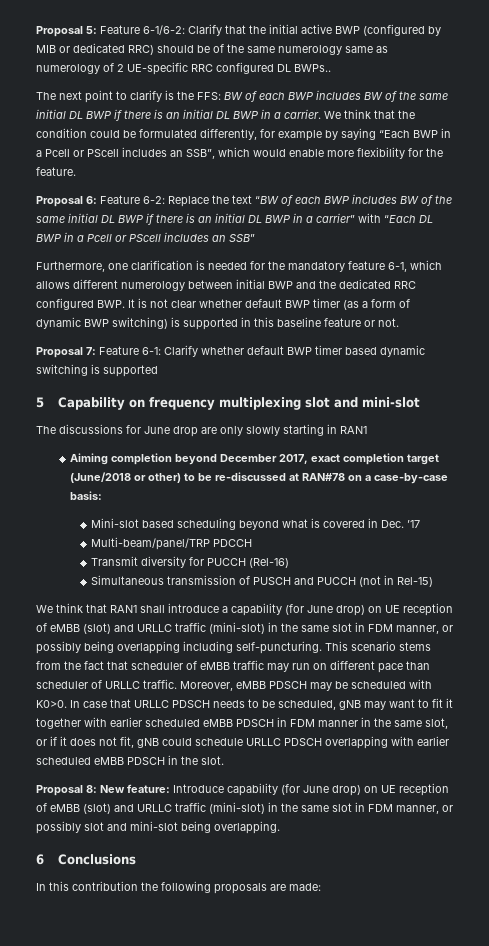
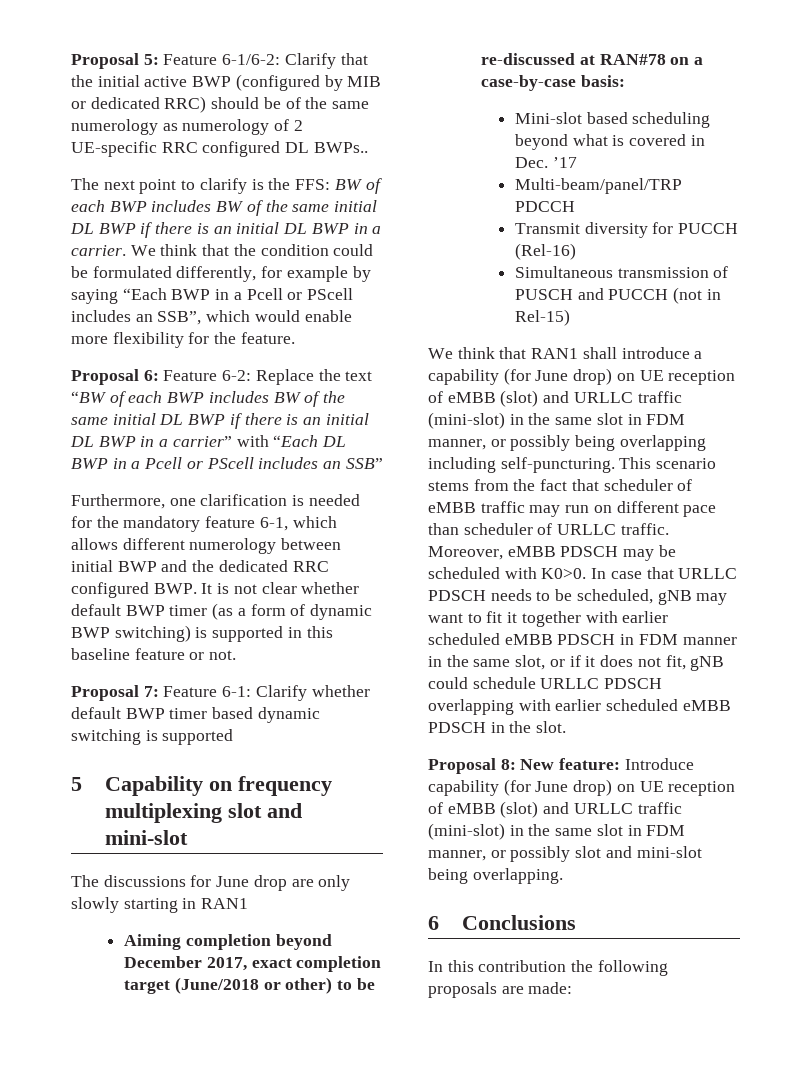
- Proposal 5: Feature 6-1/6-2: Clarify that the initial active BWP (configured by MIB or dedicated RRC) should be of the same numerology same as numerology of 2 UE-specific RRC configured DL BWPs..
+ Proposal 5: Feature 6-1/6-2: Clarify that the initial active BWP (configured by MIB or dedicated RRC) should be of the same numerology as numerology of 2 UE-specific RRC configured DL BWPs..

